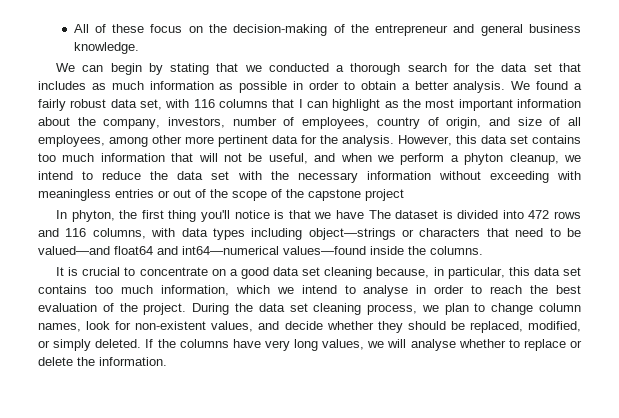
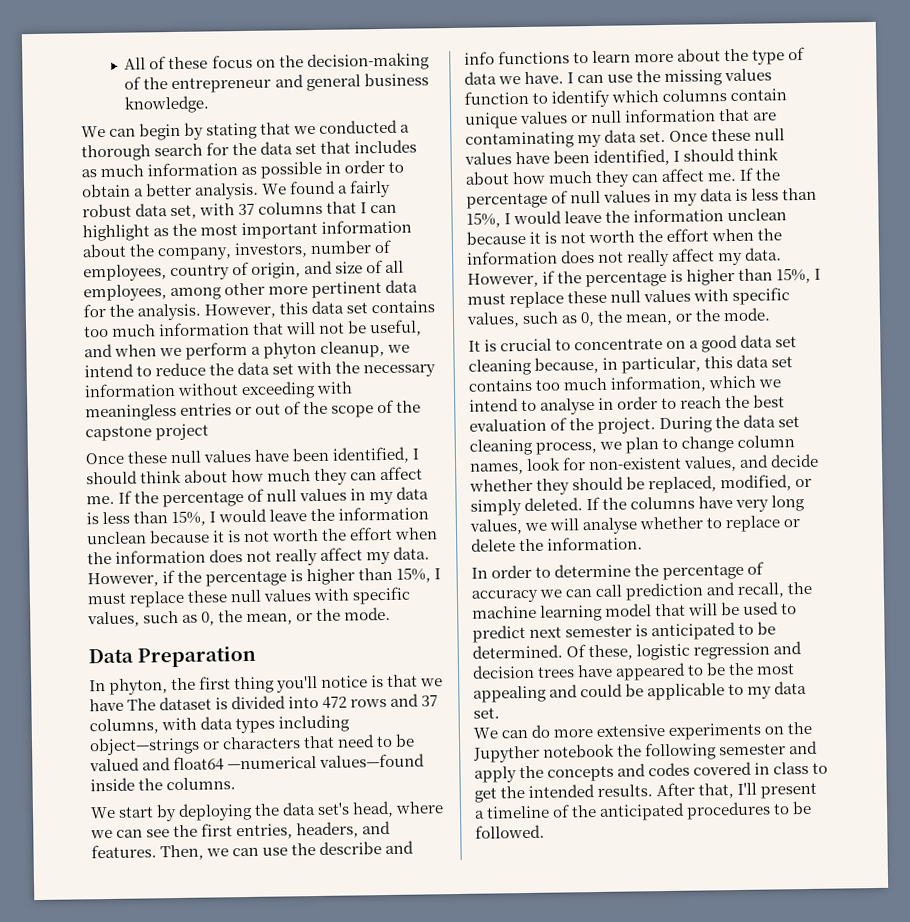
- We found a fairly robust data set, with 116 columns that I can highlight as the most important information about the company, investors, number of employees, country of origin, and size of all employees, among other more pertinent data for the analysis.
+ We found a fairly robust data set, with 37 columns that I can highlight as the most important information about the company, investors, number of employees, country of origin, and size of all employees, among other more pertinent data for the analysis.
  However, this data set contains too much information that will not be useful, and when we perform a phyton cleanup, we intend to reduce the data set with the necessary information without exceeding with meaningless entries or out of the scope of the capstone project
+ Once these null values have been identified, I should think about how much they can affect me. If the percentage of null values in my data is less than 15%, I would leave the information unclean because it is not worth the effort when the information does not really affect my data. However, if the percentage is higher than 15%, I must replace these null values with specific values, such as 0, the mean, or the mode.
+ Data Preparation
- In phyton, the first thing you'll notice is that we have The dataset is divided into 472 rows and 116 columns, with data types including object—strings or characters that need to be valued—and float64 and int64—numerical values—found inside the columns.
+ In phyton, the first thing you'll notice is that we have The dataset is divided into 472 rows and 37 columns, with data types including object—strings or characters that need to be valued and float64 —numerical values—found inside the columns.
+ We start by deploying the data set's head, where we can see the first entries, headers, and features. Then, we can use the describe and info functions to learn more about the type of data we have. I can use the missing values function to identify which columns contain unique values or null information that are contaminating my data set. Once these null values have been identified, I should think about how much they can affect me. If the percentage of null values in my data is less than 15%, I would leave the information unclean because it is not worth the effort when the information does not really affect my data. However, if the percentage is higher than 15%, I must replace these null values with specific values, such as 0, the mean, or the mode.
+ In order to determine the percentage of accuracy we can call prediction and recall, the machine learning model that will be used to predict next semester is anticipated to be determined. Of these, logistic regression and decision trees have appeared to be the most appealing and could be applicable to my data set.
+ We can do more extensive experiments on the Jupyther notebook the following semester and apply the concepts and codes covered in class to get the intended results. After that, I'll present a timeline of the anticipated procedures to be followed.

